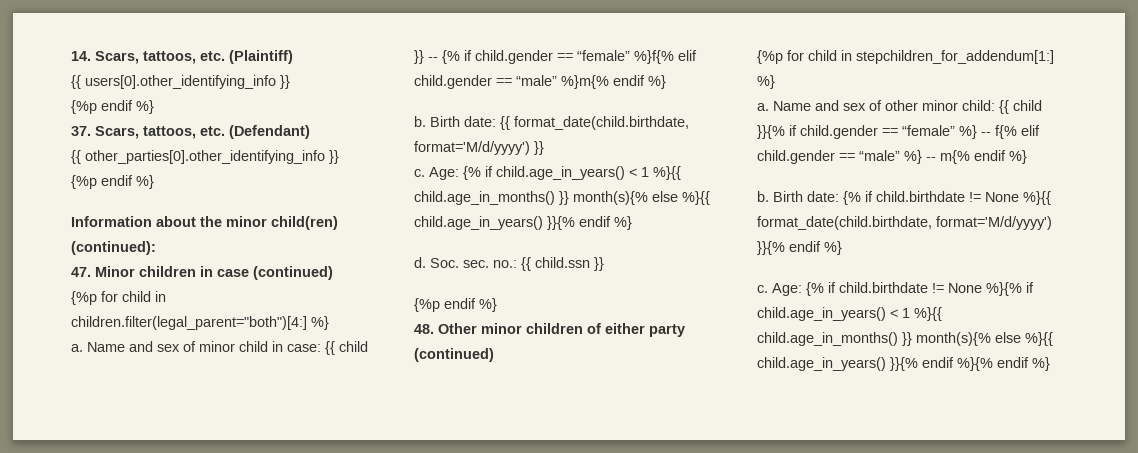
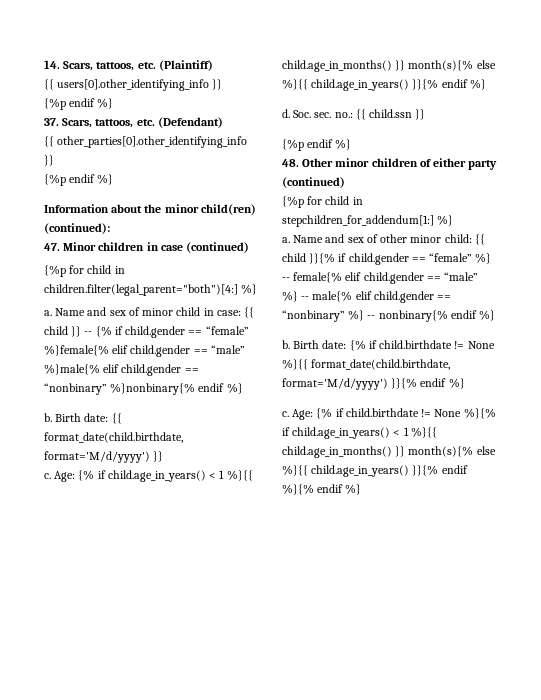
- Name and sex of minor child in case: {{ child }} -- {% if child.gender == “female” %}f{% elif child.gender == “male” %}m{% endif %}
+ Name and sex of minor child in case: {{ child }} -- {% if child.gender == “female” %}female{% elif child.gender == “male” %}male{% elif child.gender == “nonbinary” %}nonbinary{% endif %}
- Name and sex of other minor child: {{ child }}{% if child.gender == “female” %} -- f{% elif child.gender == “male” %} -- m{% endif %}
+ Name and sex of other minor child: {{ child }}{% if child.gender == “female” %} -- female{% elif child.gender == “male” %} -- male{% elif child.gender == “nonbinary” %} -- nonbinary{% endif %}

